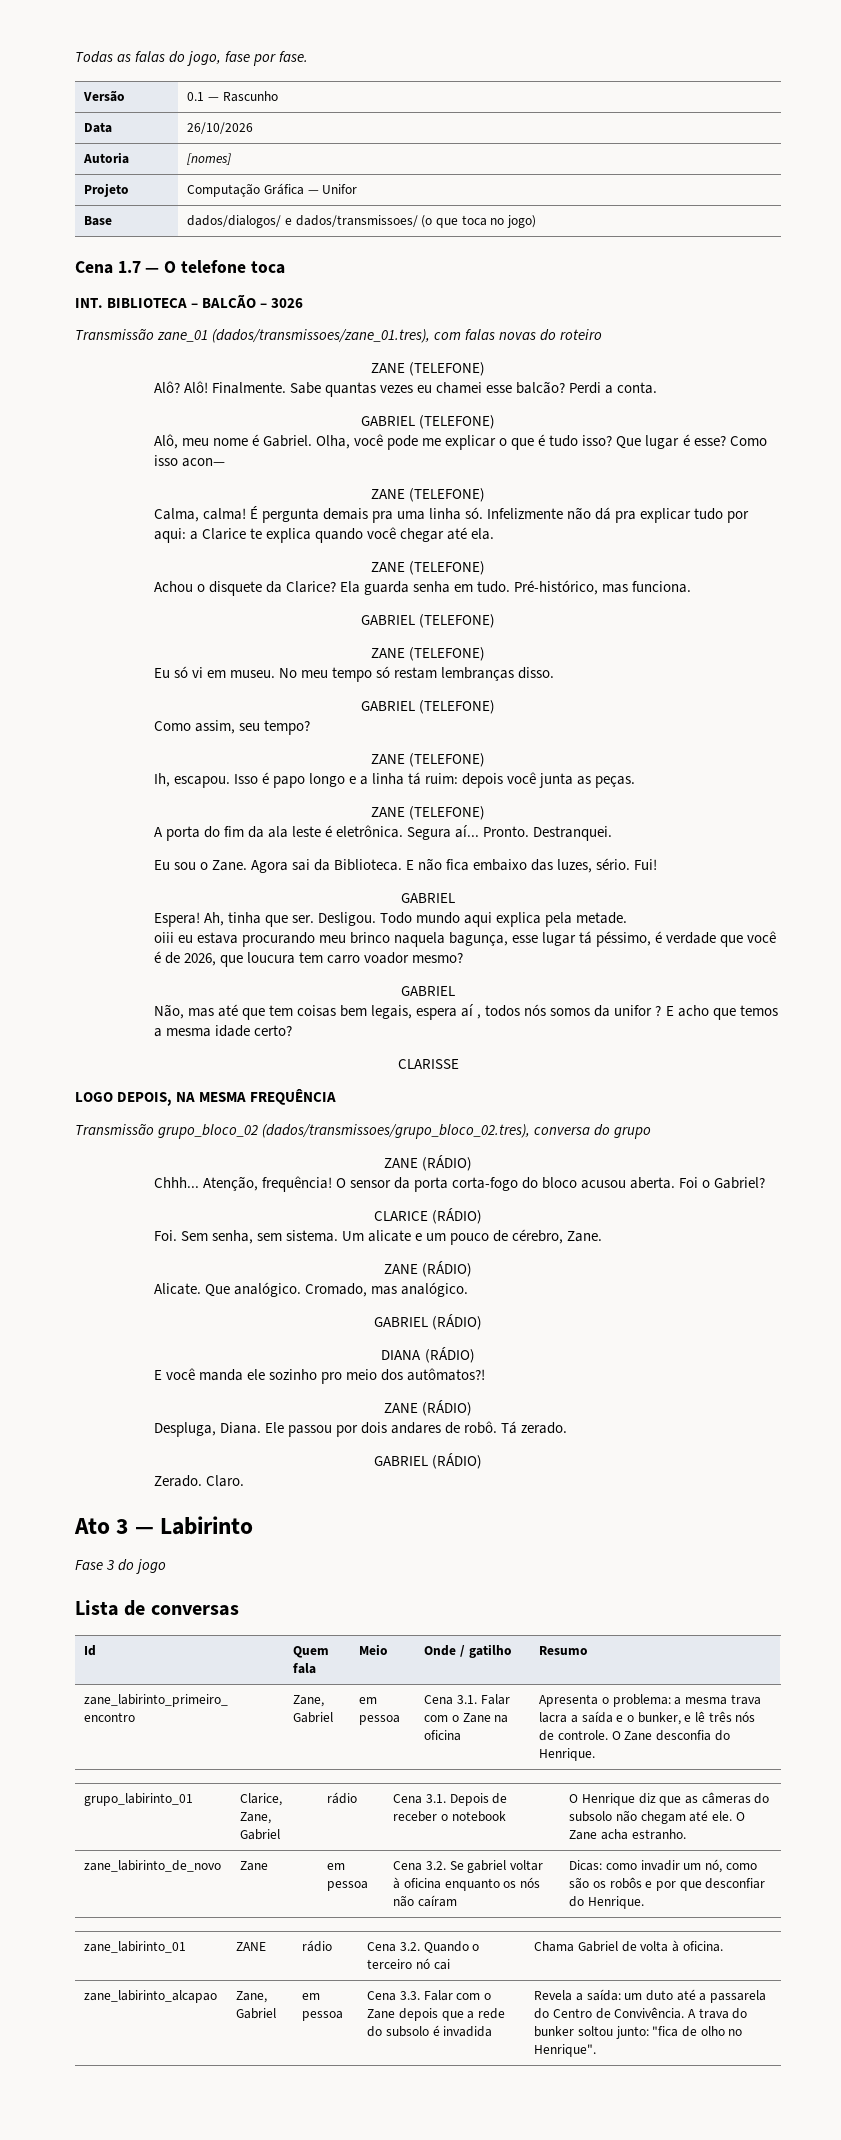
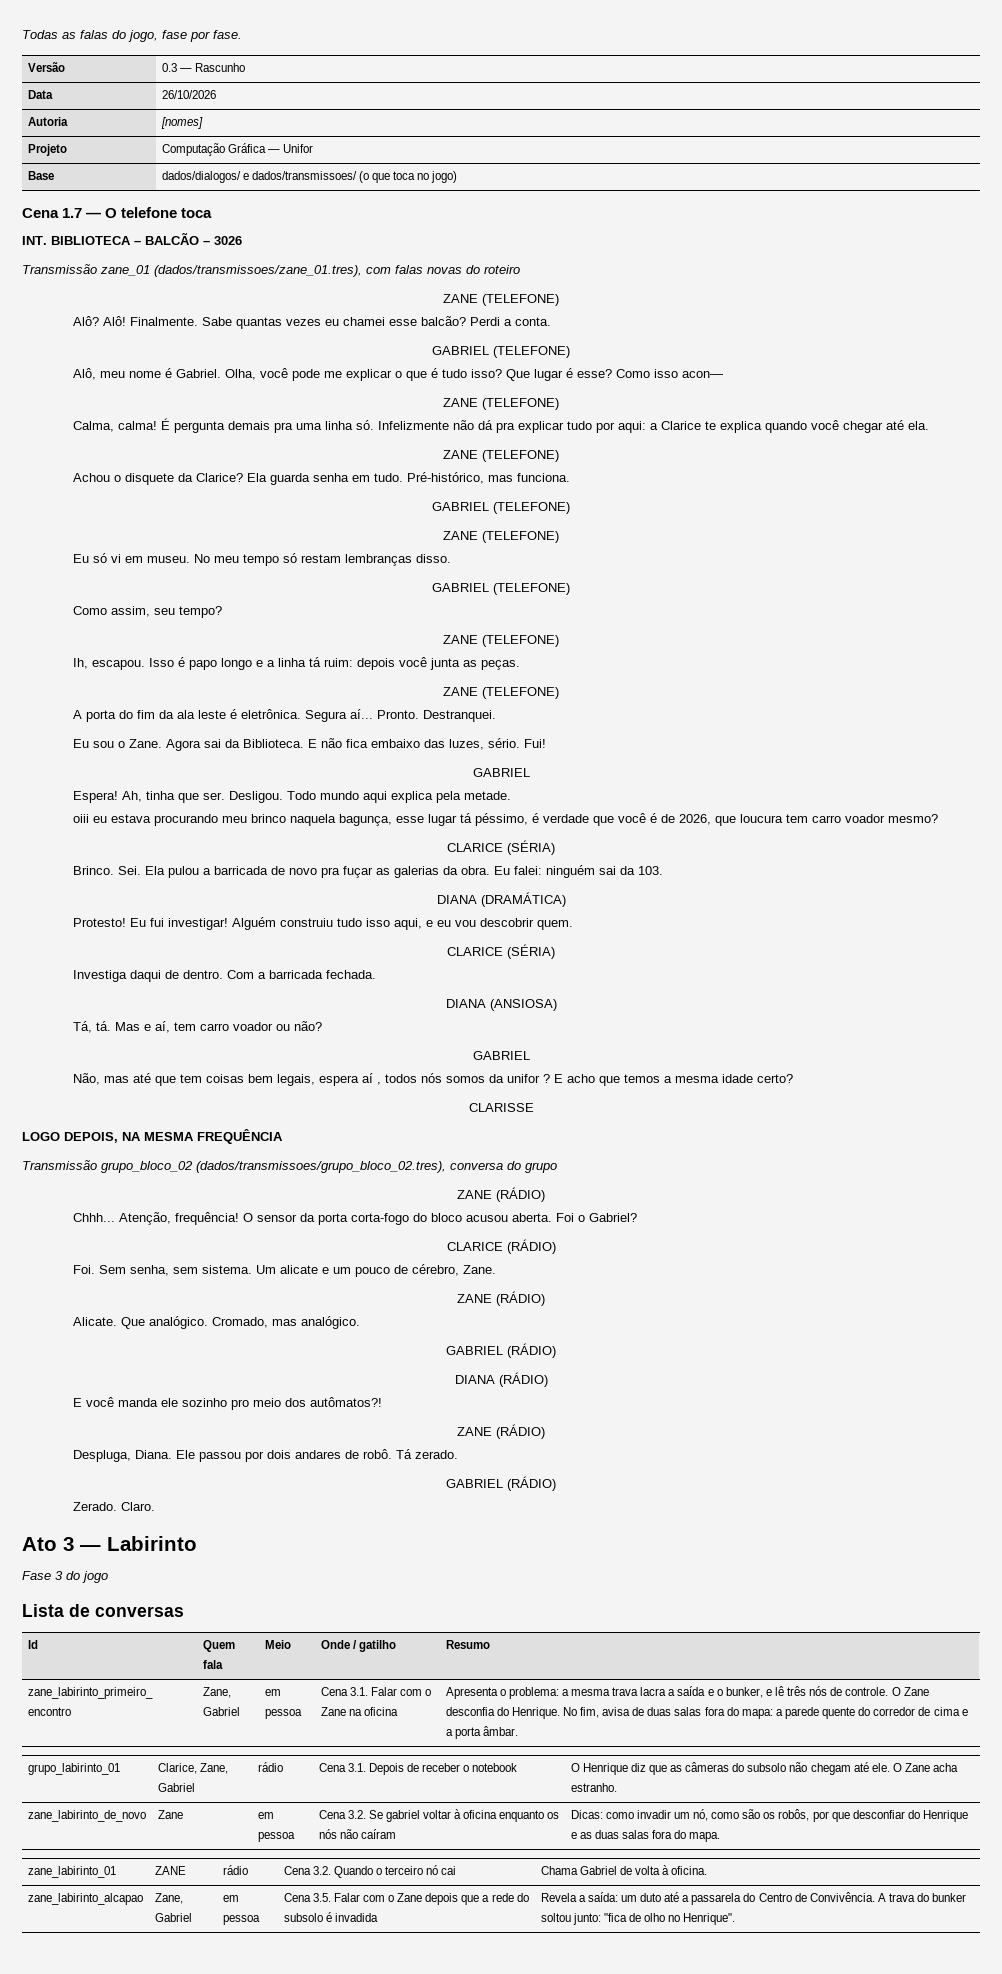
- Versão | 0.1 — Rascunho
+ Versão | 0.3 — Rascunho
  oiii eu estava procurando meu brinco naquela bagunça, esse lugar tá péssimo, é verdade que você é de 2026, que loucura tem carro voador mesmo?
+ CLARICE (SÉRIA)
+ Brinco. Sei. Ela pulou a barricada de novo pra fuçar as galerias da obra. Eu falei: ninguém sai da 103.
+ DIANA (DRAMÁTICA)
+ Protesto! Eu fui investigar! Alguém construiu tudo isso aqui, e eu vou descobrir quem.
+ CLARICE (SÉRIA)
+ Investiga daqui de dentro. Com a barricada fechada.
+ DIANA (ANSIOSA)
+ Tá, tá. Mas e aí, tem carro voador ou não?
+ No fim, avisa de duas salas fora do mapa: a parede quente do corredor de cima e a porta âmbar.
- zane_labirinto_de_novo | Zane | em pessoa | Cena 3.2. Se gabriel voltar à oficina enquanto os nós não caíram | Dicas: como invadir um nó, como são os robôs e por que desconfiar do Henrique.
+ zane_labirinto_de_novo | Zane | em pessoa | Cena 3.2. Se gabriel voltar à oficina enquanto os nós não caíram | Dicas: como invadir um nó, como são os robôs, por que desconfiar do Henrique e as duas salas fora do mapa.
- Cena 3.3. Falar com o Zane depois que a rede do subsolo é invadida
+ Cena 3.5. Falar com o Zane depois que a rede do subsolo é invadida

